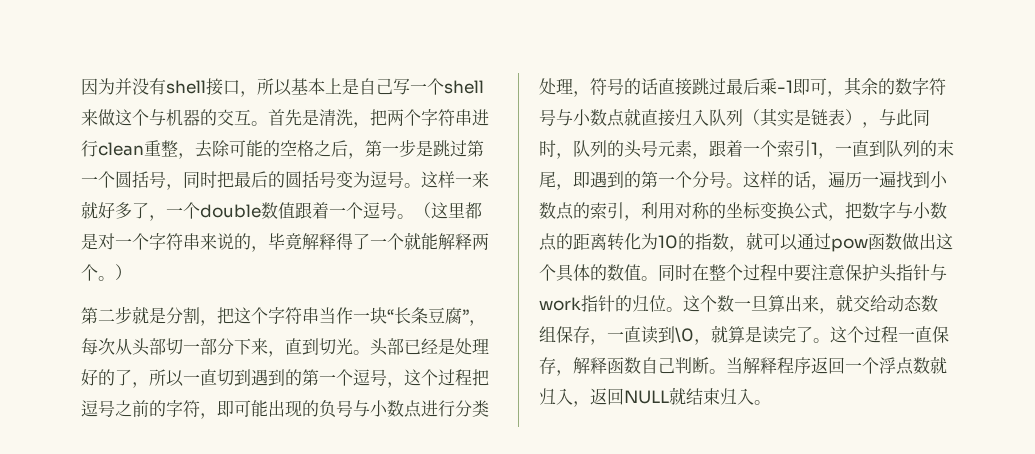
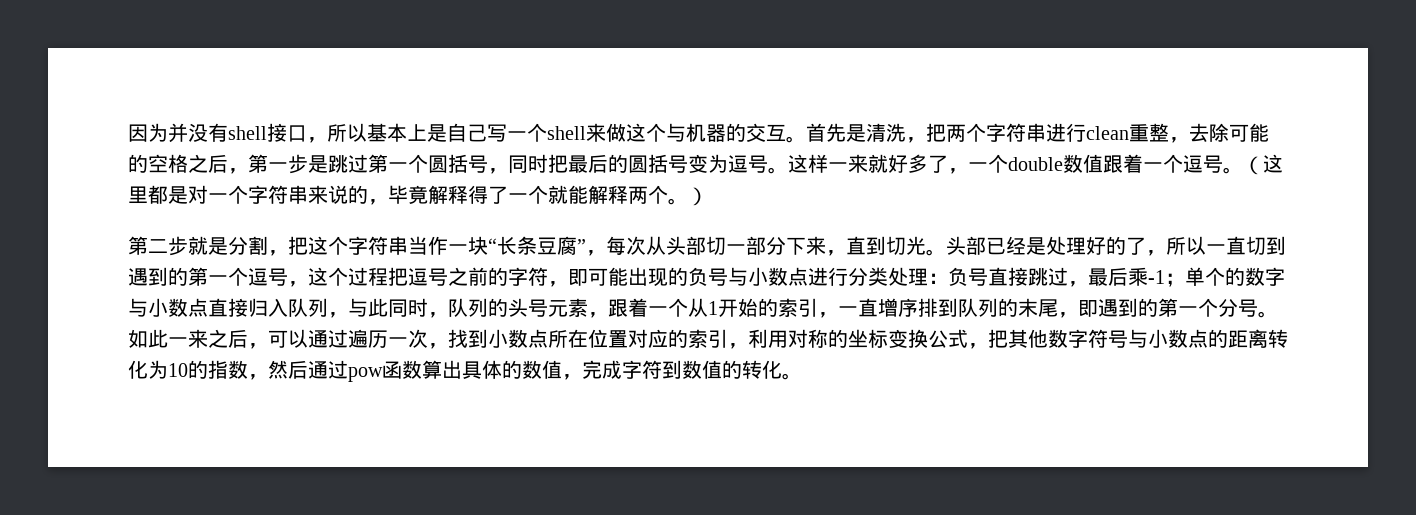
- 头部已经是处理好的了，所以一直切到遇到的第一个逗号，这个过程把逗号之前的字符，即可能出现的负号与小数点进行分类处理，符号的话直接跳过最后乘-1即可，其余的数字符号与小数点就直接归入队列（其实是链表），与此同时，队列的头号元素，跟着一个索引1，一直到队列的末尾，即遇到的第一个分号。
+ 头部已经是处理好的了，所以一直切到遇到的第一个逗号，这个过程把逗号之前的字符，即可能出现的负号与小数点进行分类处理：负号直接跳过，最后乘-1；单个的数字与小数点直接归入队列，与此同时，队列的头号元素，跟着一个从1开始的索引，一直增序排到队列的末尾，即遇到的第一个分号。
- 这样的话，遍历一遍找到小数点的索引，利用对称的坐标变换公式，把数字与小数点的距离转化为10的指数，就可以通过pow函数做出这个具体的数值。同时在整个过程中要注意保护头指针与work指针的归位。这个数一旦算出来，就交给动态数组保存，一直读到\0，就算是读完了。这个过程一直保存，解释函数自己判断。当解释程序返回一个浮点数就归入，返回NULL就结束归入。
+ 如此一来之后，可以通过遍历一次，找到小数点所在位置对应的索引，利用对称的坐标变换公式，把其他数字符号与小数点的距离转化为10的指数，然后通过pow函数算出具体的数值，完成字符到数值的转化。

